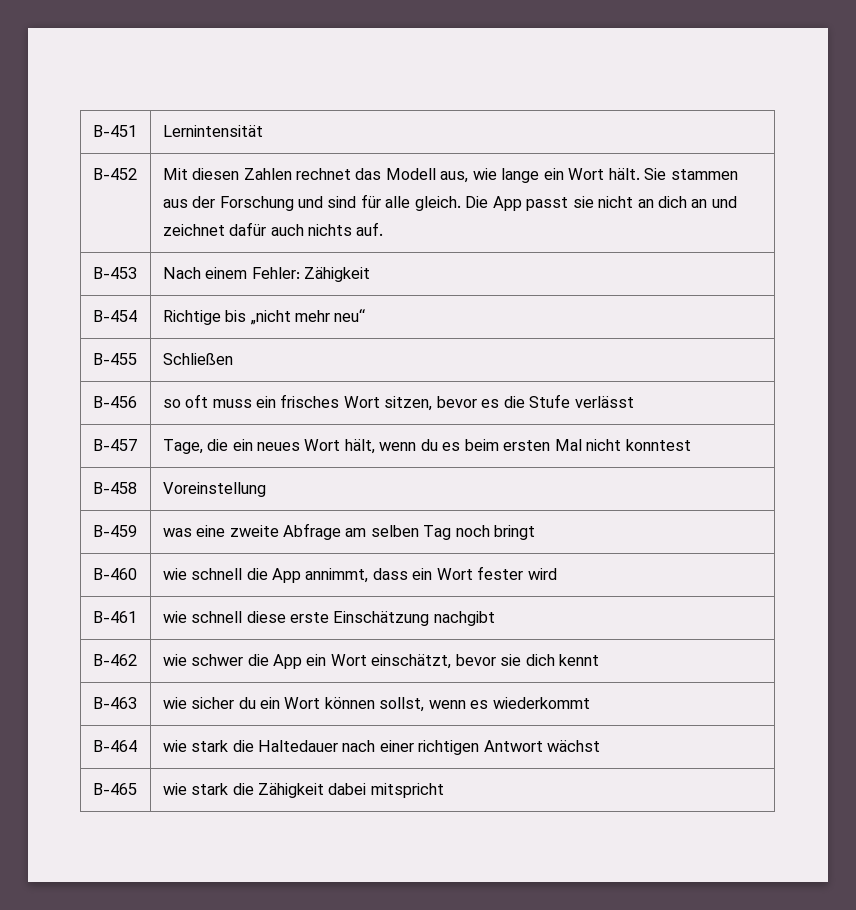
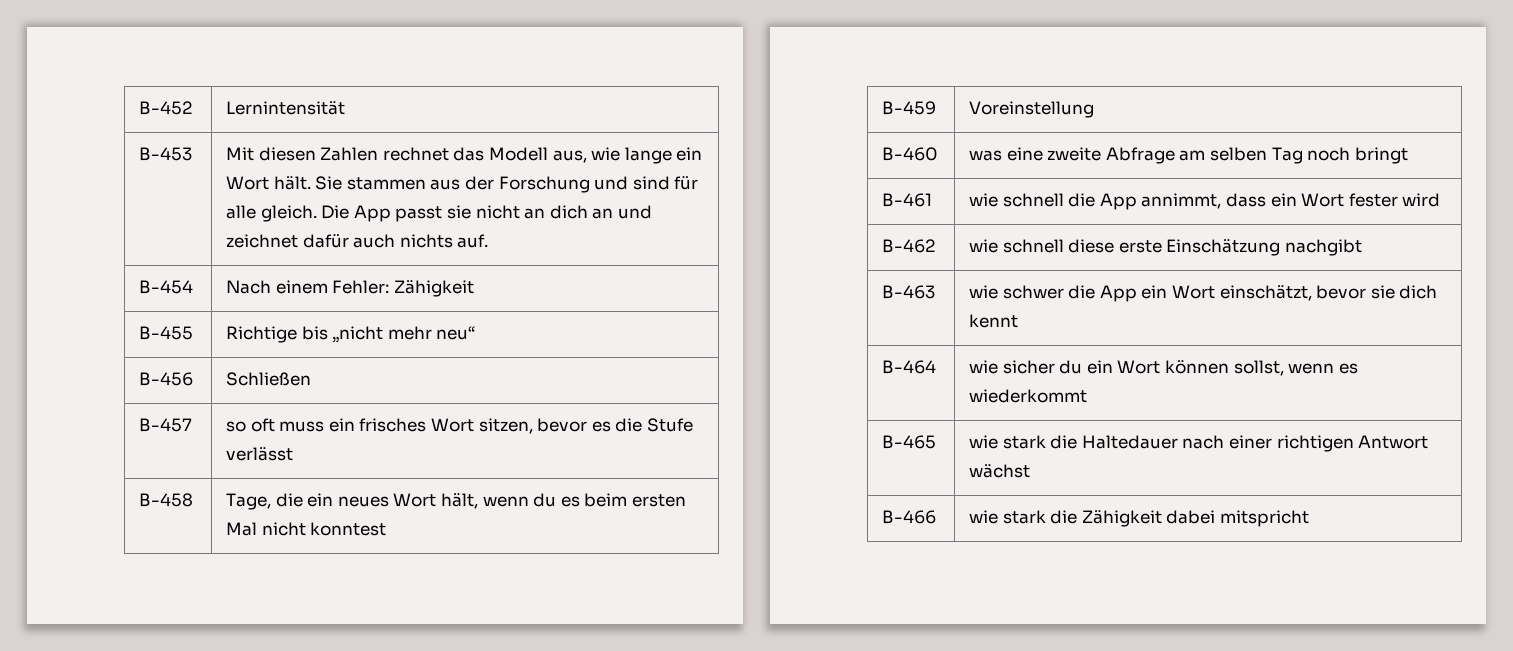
- B-451 | Lernintensität
+ B-452 | Lernintensität
- B-452 | Mit diesen Zahlen rechnet das Modell aus, wie lange ein Wort hält. Sie stammen aus der Forschung und sind für alle gleich. Die App passt sie nicht an dich an und zeichnet dafür auch nichts auf.
+ B-453 | Mit diesen Zahlen rechnet das Modell aus, wie lange ein Wort hält. Sie stammen aus der Forschung und sind für alle gleich. Die App passt sie nicht an dich an und zeichnet dafür auch nichts auf.
- B-453 | Nach einem Fehler: Zähigkeit
+ B-454 | Nach einem Fehler: Zähigkeit
- B-454 | Richtige bis „nicht mehr neu“
+ B-455 | Richtige bis „nicht mehr neu“
- B-455 | Schließen
+ B-456 | Schließen
- B-456 | so oft muss ein frisches Wort sitzen, bevor es die Stufe verlässt
+ B-457 | so oft muss ein frisches Wort sitzen, bevor es die Stufe verlässt
- B-457 | Tage, die ein neues Wort hält, wenn du es beim ersten Mal nicht konntest
+ B-458 | Tage, die ein neues Wort hält, wenn du es beim ersten Mal nicht konntest
- B-458 | Voreinstellung
+ B-459 | Voreinstellung
- B-459 | was eine zweite Abfrage am selben Tag noch bringt
+ B-460 | was eine zweite Abfrage am selben Tag noch bringt
- B-460 | wie schnell die App annimmt, dass ein Wort fester wird
+ B-461 | wie schnell die App annimmt, dass ein Wort fester wird
- B-461 | wie schnell diese erste Einschätzung nachgibt
+ B-462 | wie schnell diese erste Einschätzung nachgibt
- B-462 | wie schwer die App ein Wort einschätzt, bevor sie dich kennt
+ B-463 | wie schwer die App ein Wort einschätzt, bevor sie dich kennt
- B-463 | wie sicher du ein Wort können sollst, wenn es wiederkommt
+ B-464 | wie sicher du ein Wort können sollst, wenn es wiederkommt
- B-464 | wie stark die Haltedauer nach einer richtigen Antwort wächst
+ B-465 | wie stark die Haltedauer nach einer richtigen Antwort wächst
- B-465 | wie stark die Zähigkeit dabei mitspricht
+ B-466 | wie stark die Zähigkeit dabei mitspricht

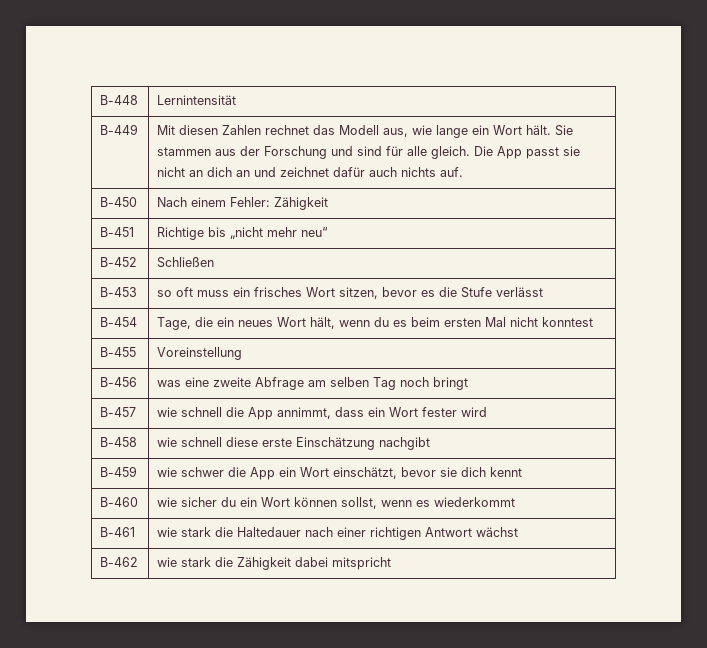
- B-452 | Lernintensität
+ B-448 | Lernintensität
- B-453 | Mit diesen Zahlen rechnet das Modell aus, wie lange ein Wort hält. Sie stammen aus der Forschung und sind für alle gleich. Die App passt sie nicht an dich an und zeichnet dafür auch nichts auf.
+ B-449 | Mit diesen Zahlen rechnet das Modell aus, wie lange ein Wort hält. Sie stammen aus der Forschung und sind für alle gleich. Die App passt sie nicht an dich an und zeichnet dafür auch nichts auf.
- B-454 | Nach einem Fehler: Zähigkeit
+ B-450 | Nach einem Fehler: Zähigkeit
- B-455 | Richtige bis „nicht mehr neu“
+ B-451 | Richtige bis „nicht mehr neu“
- B-456 | Schließen
+ B-452 | Schließen
- B-457 | so oft muss ein frisches Wort sitzen, bevor es die Stufe verlässt
+ B-453 | so oft muss ein frisches Wort sitzen, bevor es die Stufe verlässt
- B-458 | Tage, die ein neues Wort hält, wenn du es beim ersten Mal nicht konntest
+ B-454 | Tage, die ein neues Wort hält, wenn du es beim ersten Mal nicht konntest
- B-459 | Voreinstellung
+ B-455 | Voreinstellung
- B-460 | was eine zweite Abfrage am selben Tag noch bringt
+ B-456 | was eine zweite Abfrage am selben Tag noch bringt
- B-461 | wie schnell die App annimmt, dass ein Wort fester wird
+ B-457 | wie schnell die App annimmt, dass ein Wort fester wird
- B-462 | wie schnell diese erste Einschätzung nachgibt
+ B-458 | wie schnell diese erste Einschätzung nachgibt
- B-463 | wie schwer die App ein Wort einschätzt, bevor sie dich kennt
+ B-459 | wie schwer die App ein Wort einschätzt, bevor sie dich kennt
- B-464 | wie sicher du ein Wort können sollst, wenn es wiederkommt
+ B-460 | wie sicher du ein Wort können sollst, wenn es wiederkommt
- B-465 | wie stark die Haltedauer nach einer richtigen Antwort wächst
+ B-461 | wie stark die Haltedauer nach einer richtigen Antwort wächst
- B-466 | wie stark die Zähigkeit dabei mitspricht
+ B-462 | wie stark die Zähigkeit dabei mitspricht

